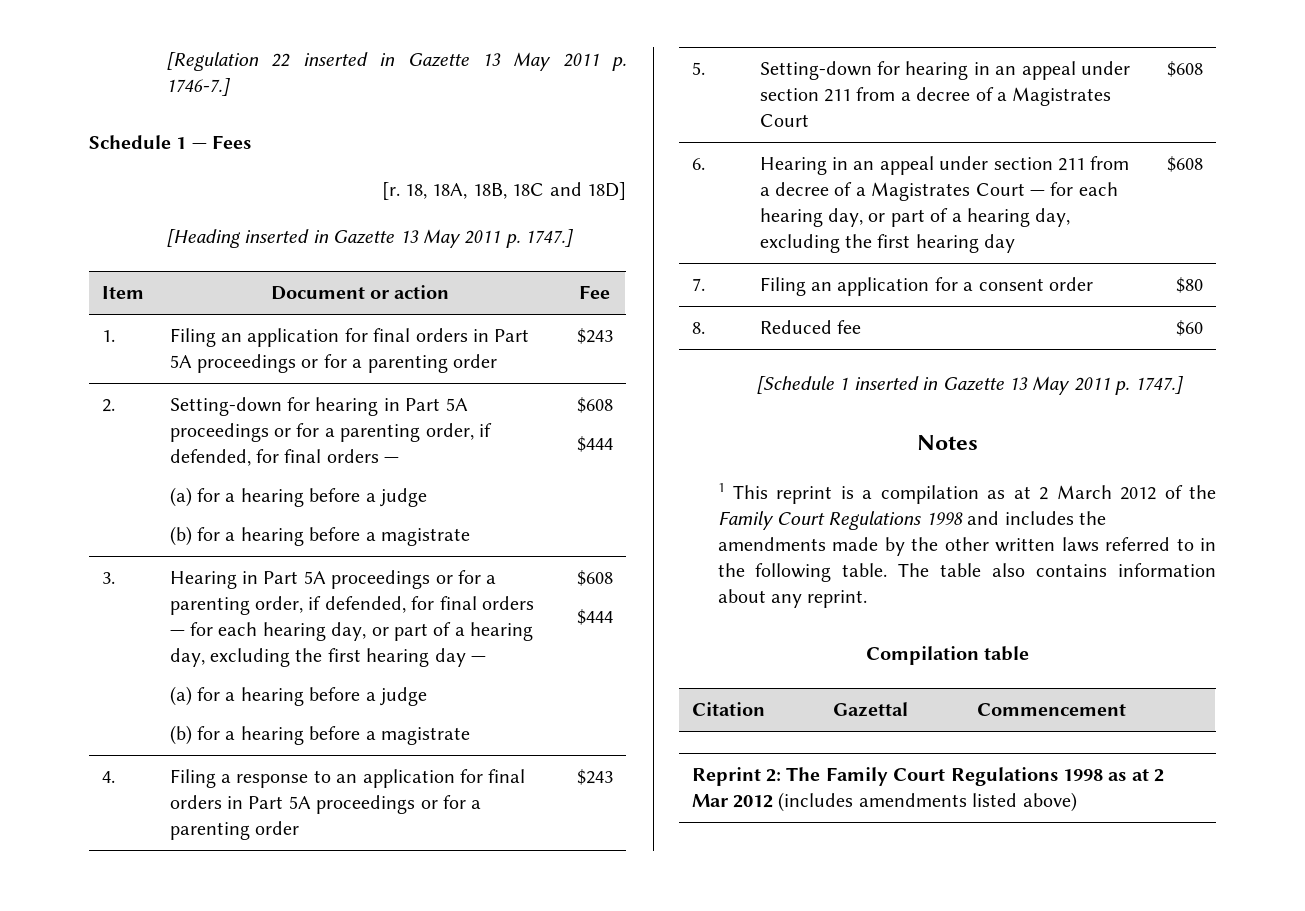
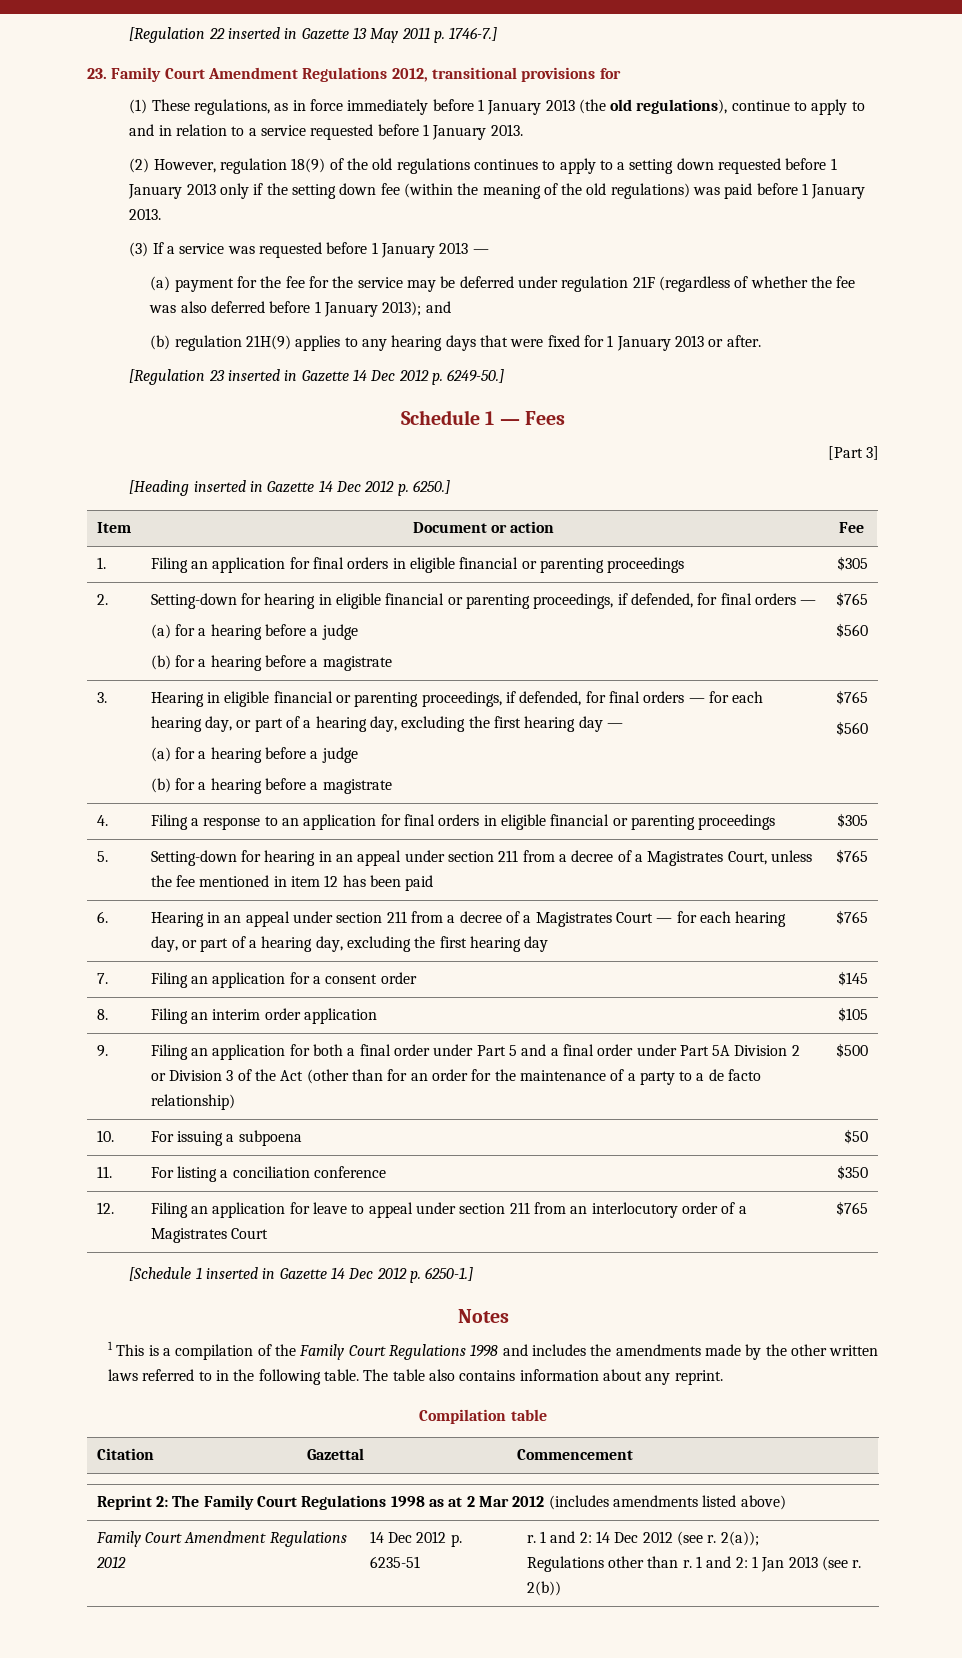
+ 23. Family Court Amendment Regulations 2012, transitional provisions for
+ (1) These regulations, as in force immediately before 1 January 2013 (the old regulations), continue to apply to and in relation to a service requested before 1 January 2013.
+ (2) However, regulation 18(9) of the old regulations continues to apply to a setting down requested before 1 January 2013 only if the setting down fee (within the meaning of the old regulations) was paid before 1 January 2013.
+ (3) If a service was requested before 1 January 2013 —
+ (a) payment for the fee for the service may be deferred under regulation 21F (regardless of whether the fee was also deferred before 1 January 2013); and
+ (b) regulation 21H(9) applies to any hearing days that were fixed for 1 January 2013 or after.
+ [Regulation 23 inserted in Gazette 14 Dec 2012 p. 6249-50.]
  Schedule 1 — Fees
- [r. 18, 18A, 18B, 18C and 18D]
+ [Part 3]
- [Heading inserted in Gazette 13 May 2011 p. 1747.]
+ [Heading inserted in Gazette 14 Dec 2012 p. 6250.]
- 1. | Filing an application for final orders in Part 5A proceedings or for a parenting order | $243
+ 1. | Filing an application for final orders in eligible financial or parenting proceedings | $305
- 2. | Setting-down for hearing in Part 5A proceedings or for a parenting order, if defended, for final orders —
+ 2. | Setting-down for hearing in eligible financial or parenting proceedings, if defended, for final orders —
  (a) for a hearing before a judge
- (b) for a hearing before a magistrate | $608
- $444
+ (b) for a hearing before a magistrate | $765
+ $560
- Hearing in Part 5A proceedings or for a parenting order, if defended, for final orders — for each hearing day, or part of a hearing day, excluding the first hearing day —
+ Hearing in eligible financial or parenting proceedings, if defended, for final orders — for each hearing day, or part of a hearing day, excluding the first hearing day —
  (a) for a hearing before a judge
- (b) for a hearing before a magistrate | $608
- $444
+ (b) for a hearing before a magistrate | $765
+ $560
- 4. | Filing a response to an application for final orders in Part 5A proceedings or for a parenting order | $243
+ 4. | Filing a response to an application for final orders in eligible financial or parenting proceedings | $305
- 5. | Setting-down for hearing in an appeal under section 211 from a decree of a Magistrates Court | $608
+ 5. | Setting-down for hearing in an appeal under section 211 from a decree of a Magistrates Court, unless the fee mentioned in item 12 has been paid | $765
- 6. | Hearing in an appeal under section 211 from a decree of a Magistrates Court — for each hearing day, or part of a hearing day, excluding the first hearing day | $608
+ 6. | Hearing in an appeal under section 211 from a decree of a Magistrates Court — for each hearing day, or part of a hearing day, excluding the first hearing day | $765
- 7. | Filing an application for a consent order | $80
+ 7. | Filing an application for a consent order | $145
- 8. | Reduced fee | $60
+ 8. | Filing an interim order application | $105
+ 9. | Filing an application for both a final order under Part 5 and a final order under Part 5A Division 2 or Division 3 of the Act (other than for an order for the maintenance of a party to a de facto relationship) | $500
+ 10. | For issuing a subpoena | $50
+ 11. | For listing a conciliation conference | $350
+ 12. | Filing an application for leave to appeal under section 211 from an interlocutory order of a Magistrates Court | $765
- [Schedule 1 inserted in Gazette 13 May 2011 p. 1747.]
+ [Schedule 1 inserted in Gazette 14 Dec 2012 p. 6250-1.]
- 1 This reprint is a compilation as at 2 March 2012 of the Family Court Regulations 1998 and includes the amendments made by the other written laws referred to in the following table.
+ 1 This is a compilation of the Family Court Regulations 1998 and includes the amendments made by the other written laws referred to in the following table.
+ Family Court Amendment Regulations 2012 | 14 Dec 2012 p. 6235-51 | r. 1 and 2: 14 Dec 2012 (see r. 2(a));
+ Regulations other than r. 1 and 2: 1 Jan 2013 (see r. 2(b))

